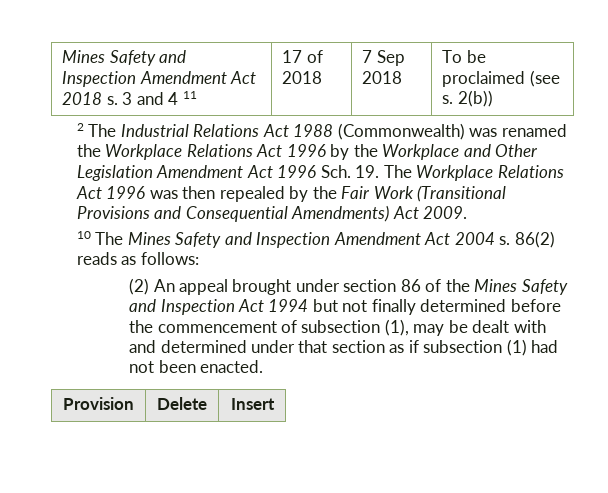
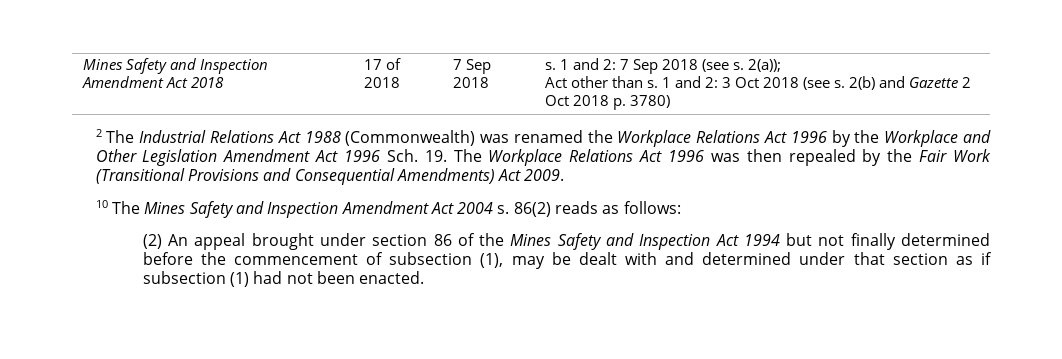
- Mines Safety and Inspection Amendment Act 2018 s. 3 and 4 11
+ Mines Safety and Inspection Amendment Act 2018
- To be proclaimed (see s. 2(b))
+ s. 1 and 2: 7 Sep 2018 (see s. 2(a));
+ Act other than s. 1 and 2: 3 Oct 2018 (see s. 2(b) and Gazette 2 Oct 2018 p. 3780)
- Provision | Delete | Insert

